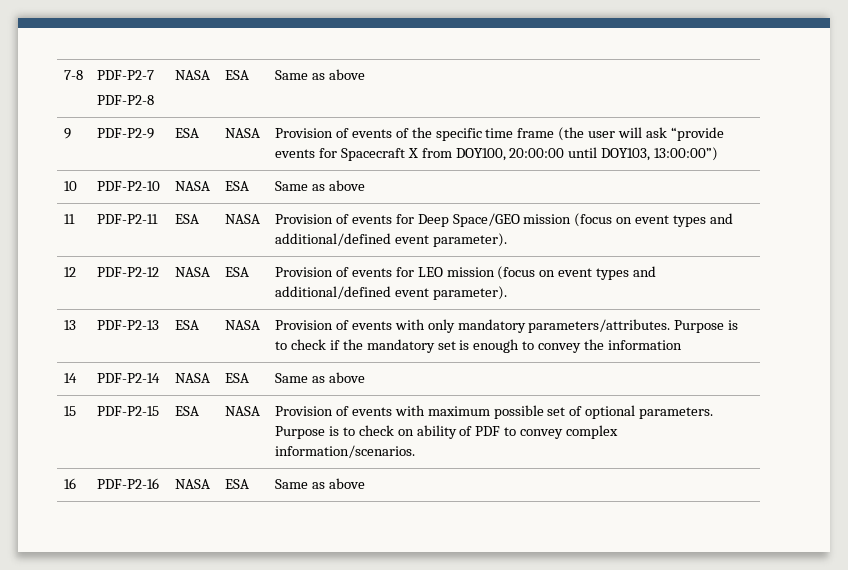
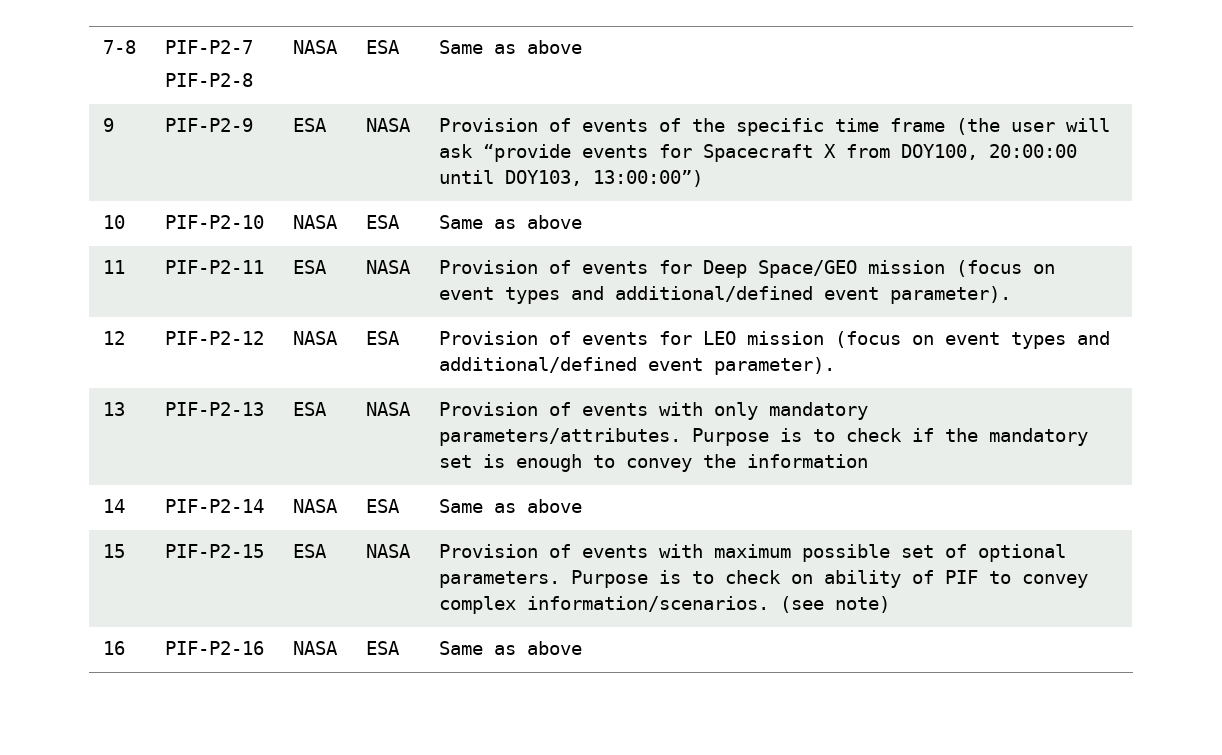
- 7-8 | PDF-P2-7
- PDF-P2-8 | NASA | ESA | Same as above
+ 7-8 | PIF-P2-7
+ PIF-P2-8 | NASA | ESA | Same as above
- 9 | PDF-P2-9 | ESA | NASA | Provision of events of the specific time frame (the user will ask “provide events for Spacecraft X from DOY100, 20:00:00 until DOY103, 13:00:00”)
+ 9 | PIF-P2-9 | ESA | NASA | Provision of events of the specific time frame (the user will ask “provide events for Spacecraft X from DOY100, 20:00:00 until DOY103, 13:00:00”)
- 10 | PDF-P2-10 | NASA | ESA | Same as above
+ 10 | PIF-P2-10 | NASA | ESA | Same as above
- 11 | PDF-P2-11 | ESA | NASA | Provision of events for Deep Space/GEO mission (focus on event types and additional/defined event parameter).
+ 11 | PIF-P2-11 | ESA | NASA | Provision of events for Deep Space/GEO mission (focus on event types and additional/defined event parameter).
- 12 | PDF-P2-12 | NASA | ESA | Provision of events for LEO mission (focus on event types and additional/defined event parameter).
+ 12 | PIF-P2-12 | NASA | ESA | Provision of events for LEO mission (focus on event types and additional/defined event parameter).
- 13 | PDF-P2-13 | ESA | NASA | Provision of events with only mandatory parameters/attributes. Purpose is to check if the mandatory set is enough to convey the information
+ 13 | PIF-P2-13 | ESA | NASA | Provision of events with only mandatory parameters/attributes. Purpose is to check if the mandatory set is enough to convey the information
- 14 | PDF-P2-14 | NASA | ESA | Same as above
+ 14 | PIF-P2-14 | NASA | ESA | Same as above
- 15 | PDF-P2-15 | ESA | NASA | Provision of events with maximum possible set of optional parameters. Purpose is to check on ability of PDF to convey complex information/scenarios.
+ 15 | PIF-P2-15 | ESA | NASA | Provision of events with maximum possible set of optional parameters. Purpose is to check on ability of PIF to convey complex information/scenarios. (see note)
- 16 | PDF-P2-16 | NASA | ESA | Same as above
+ 16 | PIF-P2-16 | NASA | ESA | Same as above

